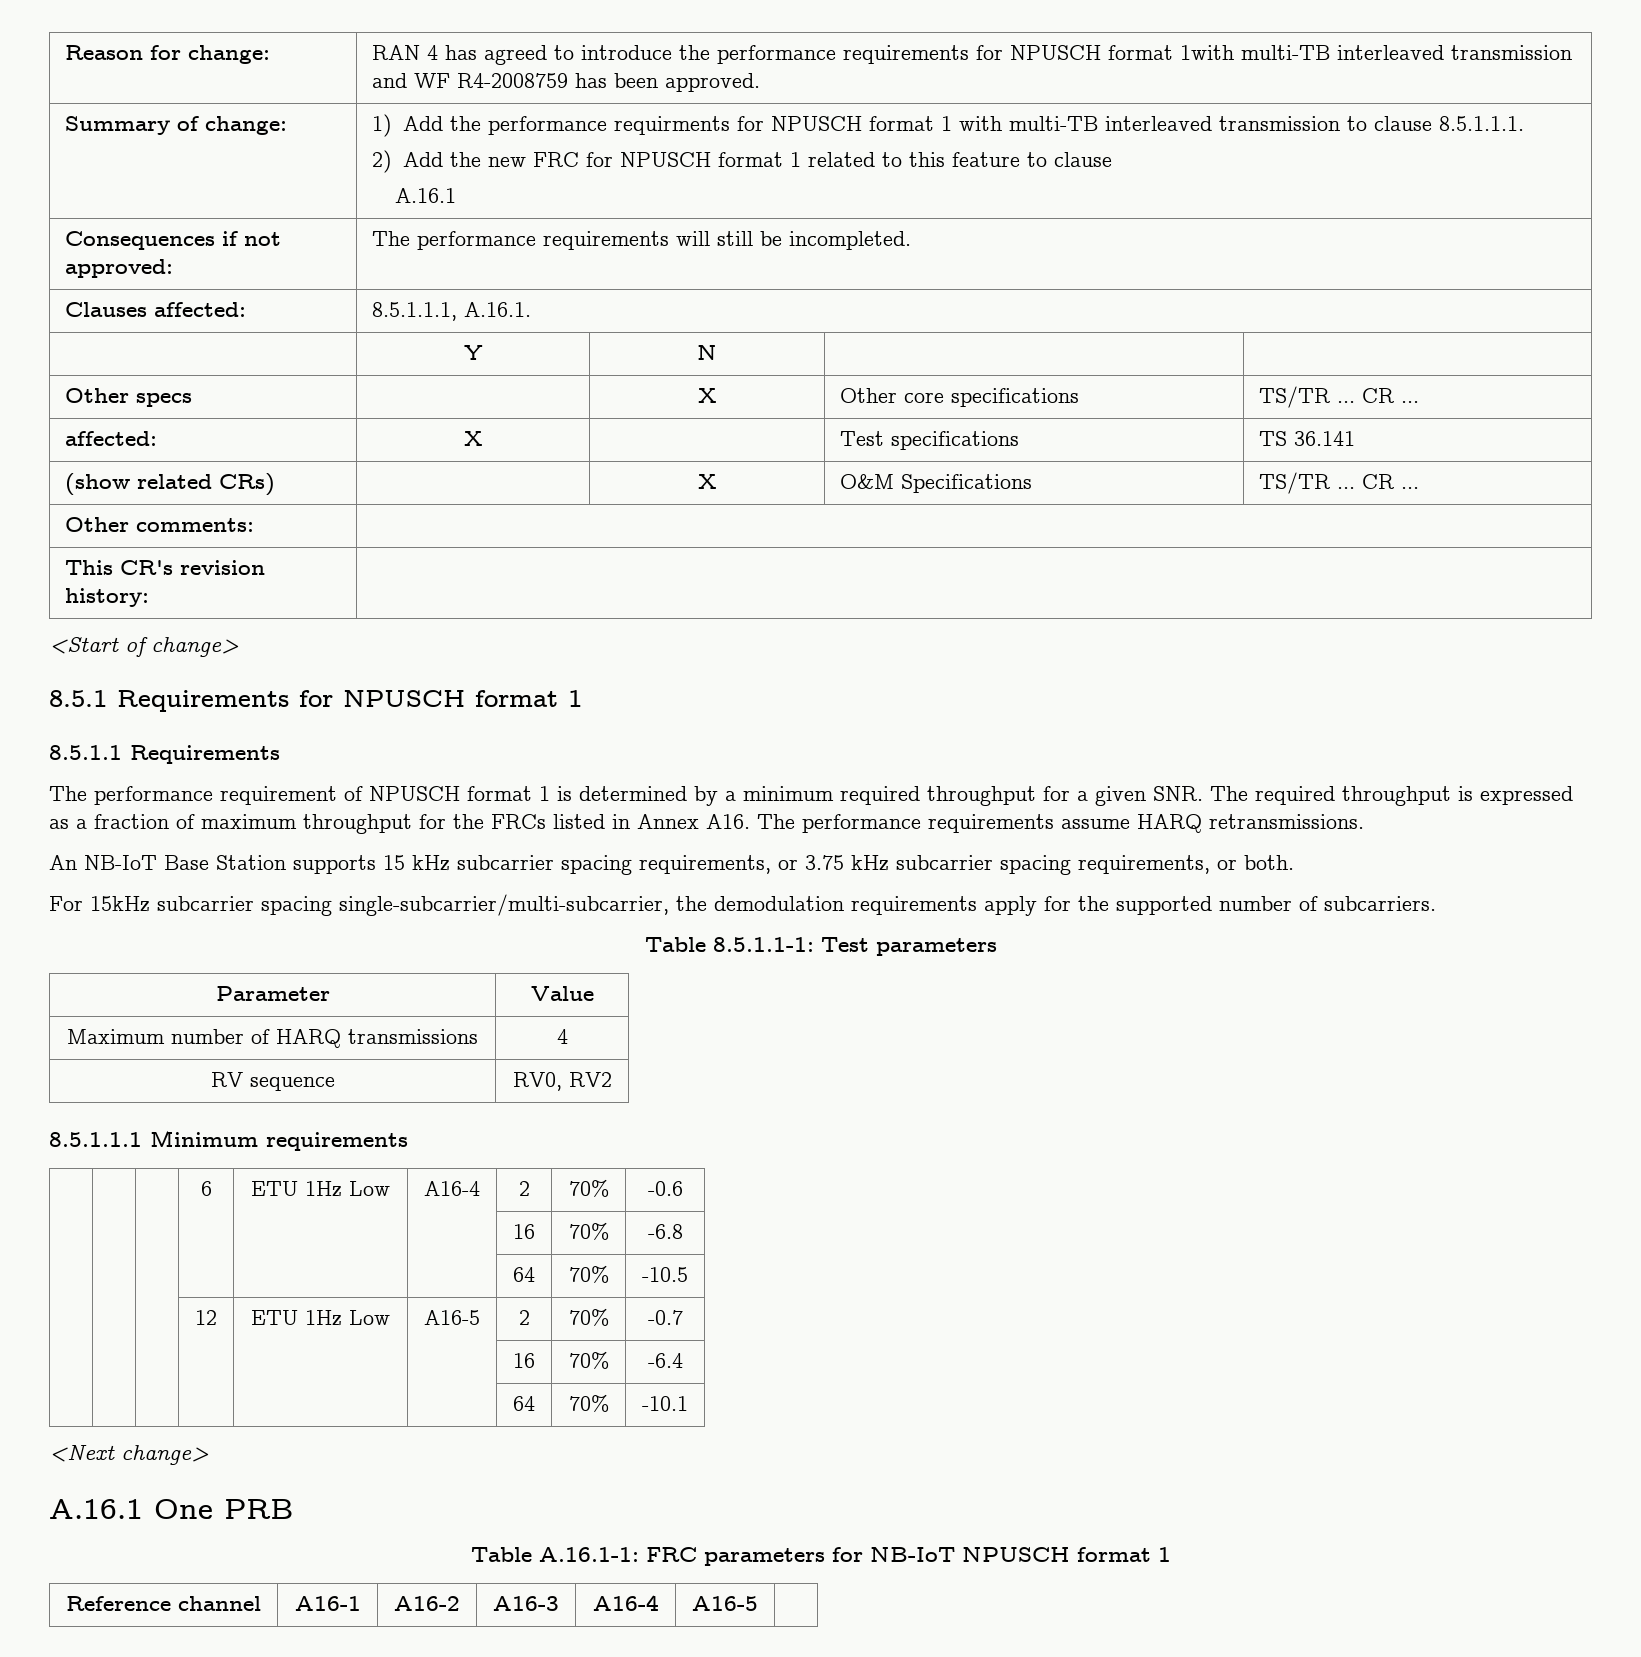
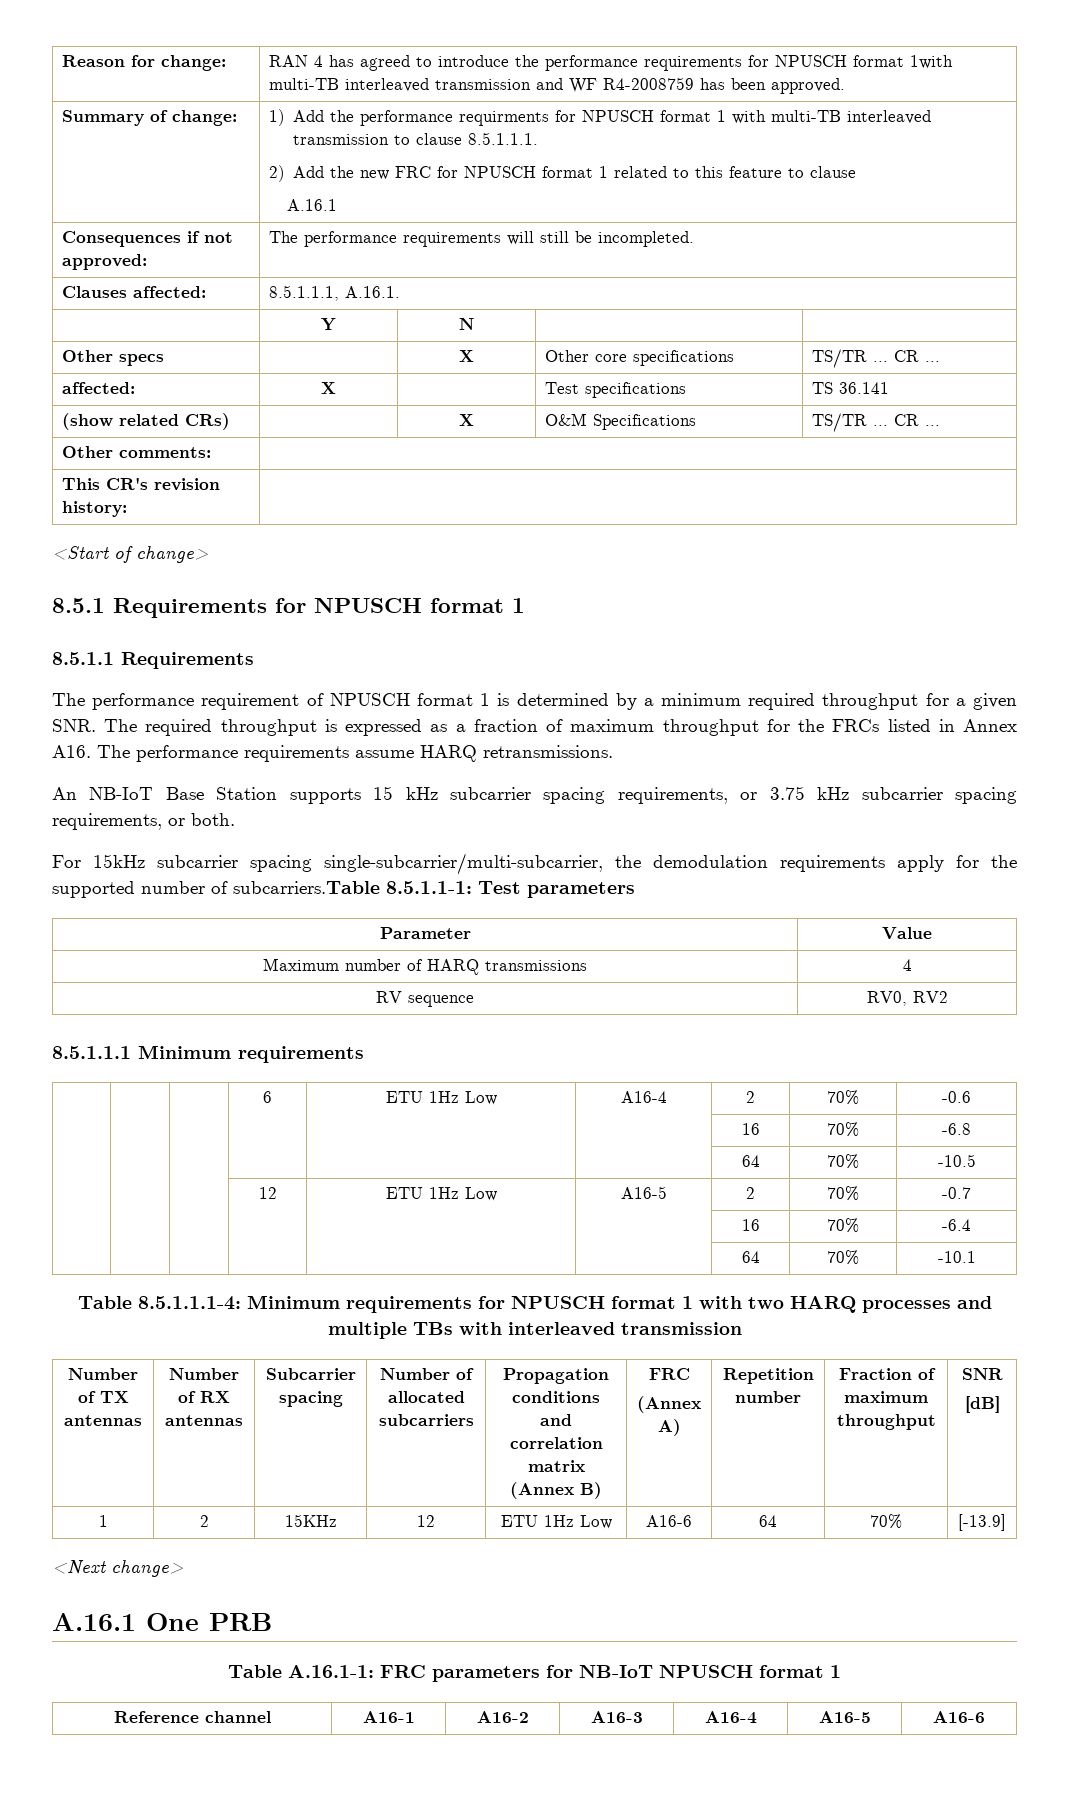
- For 15kHz subcarrier spacing single-subcarrier/multi-subcarrier, the demodulation requirements apply for the supported number of subcarriers.
- Table 8.5.1.1-1: Test parameters
+ For 15kHz subcarrier spacing single-subcarrier/multi-subcarrier, the demodulation requirements apply for the supported number of subcarriers.Table 8.5.1.1-1: Test parameters
+ Table 8.5.1.1.1-4: Minimum requirements for NPUSCH format 1 with two HARQ processes and multiple TBs with interleaved transmission
+ Number of TX antennas | Number of RX antennas | Subcarrier spacing | Number of allocated subcarriers | Propagation conditions and correlation matrix (Annex B) | FRC
+ (Annex A) | Repetition number | Fraction of maximum throughput | SNR
+ [dB]
+ 1 | 2 | 15KHz | 12 | ETU 1Hz Low | A16-6 | 64 | 70% | [-13.9]
- Reference channel | A16-1 | A16-2 | A16-3 | A16-4 | A16-5 |
+ Reference channel | A16-1 | A16-2 | A16-3 | A16-4 | A16-5 | A16-6

